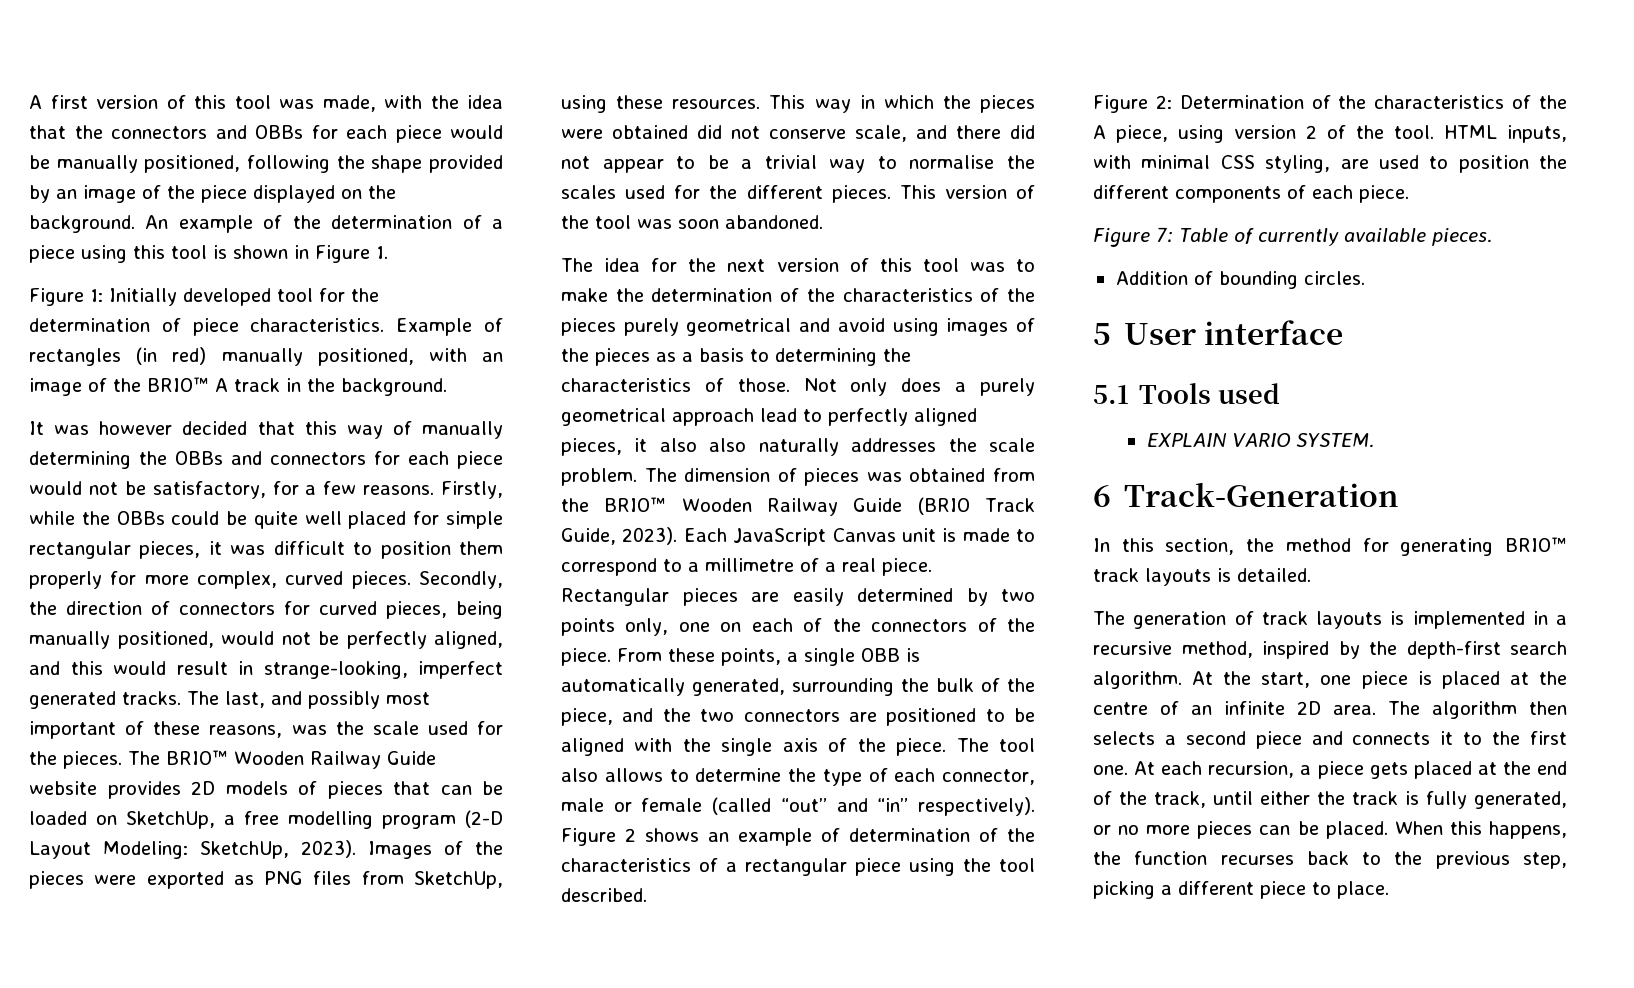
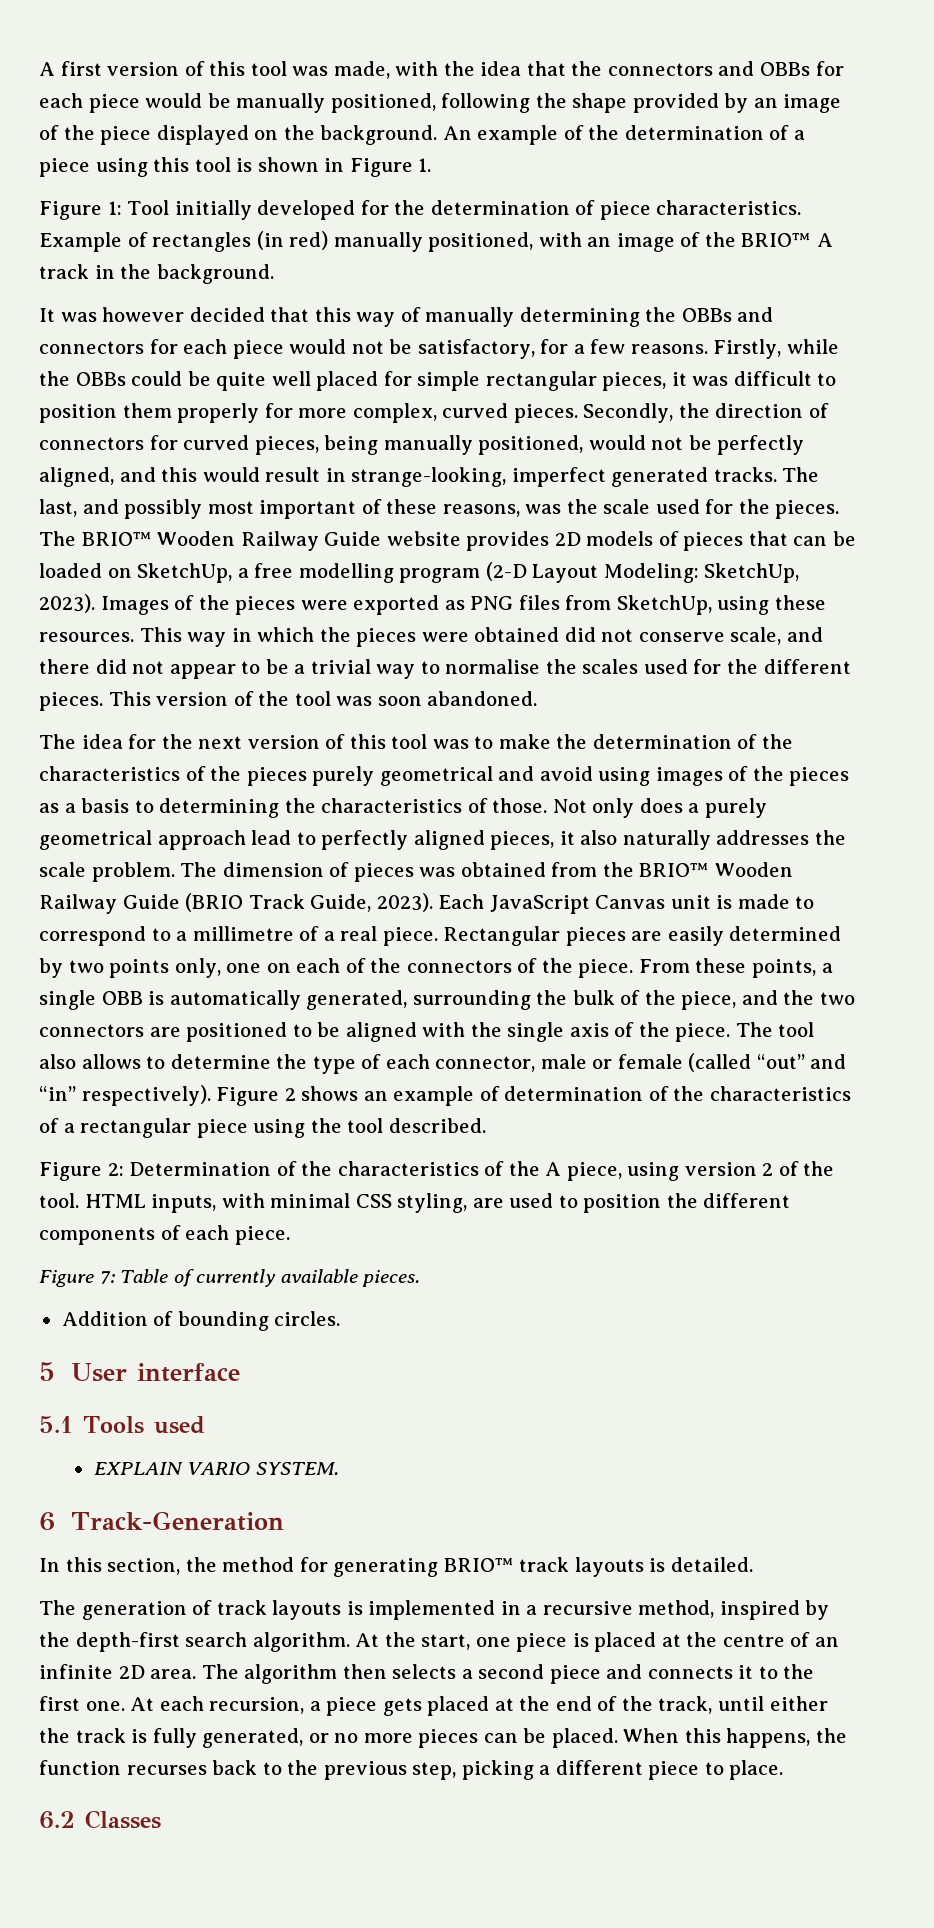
- Figure 1: Initially developed tool for the determination of piece characteristics.
+ Figure 1: Tool initially developed for the determination of piece characteristics.
- Not only does a purely geometrical approach lead to perfectly aligned pieces, it also also naturally addresses the scale problem.
+ Not only does a purely geometrical approach lead to perfectly aligned pieces, it also naturally addresses the scale problem.
+ 6.2 Classes

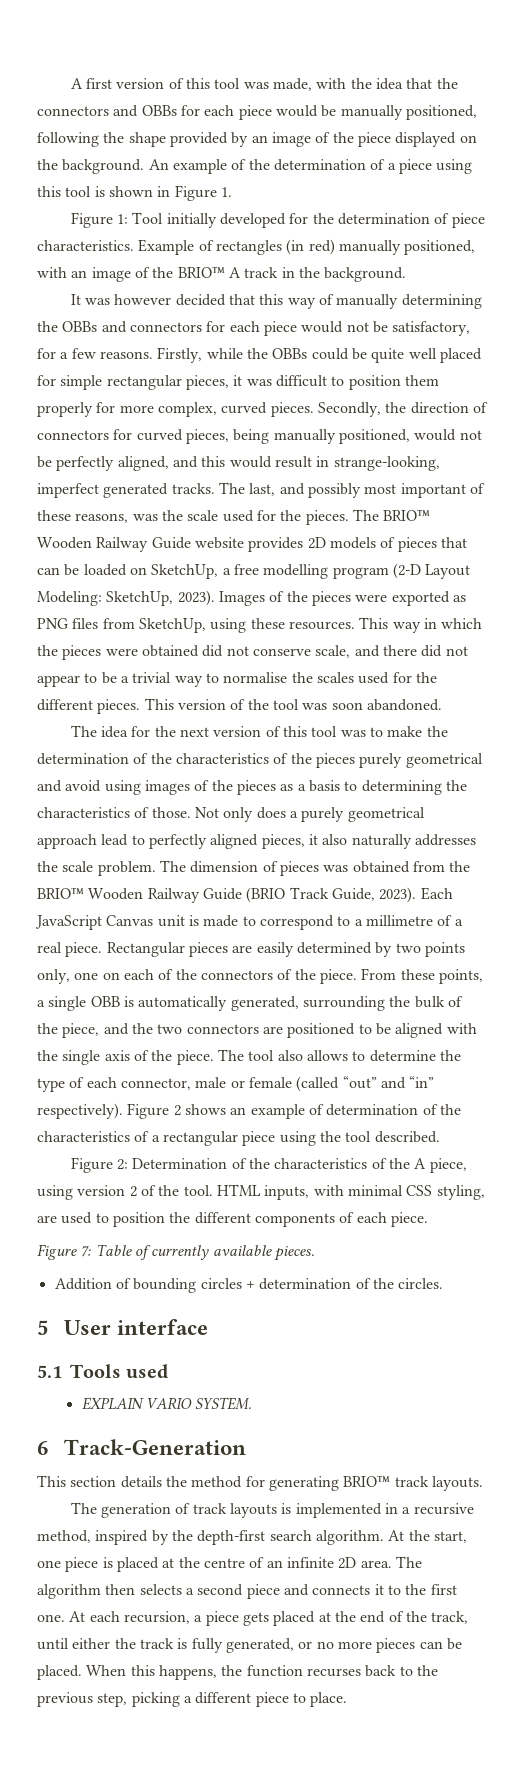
- Addition of bounding circles.
+ Addition of bounding circles + determination of the circles.
- In this section, the method for generating BRIO™ track layouts is detailed.
+ This section details the method for generating BRIO™ track layouts.
- 6.2 Classes

